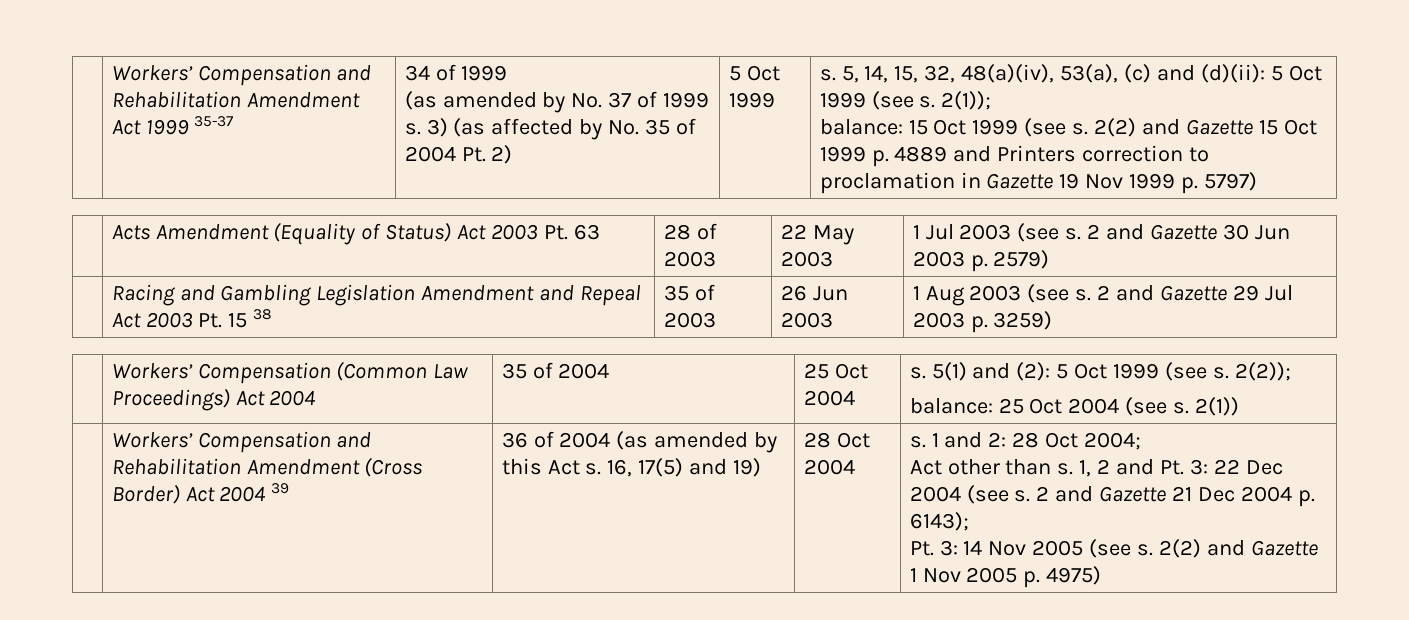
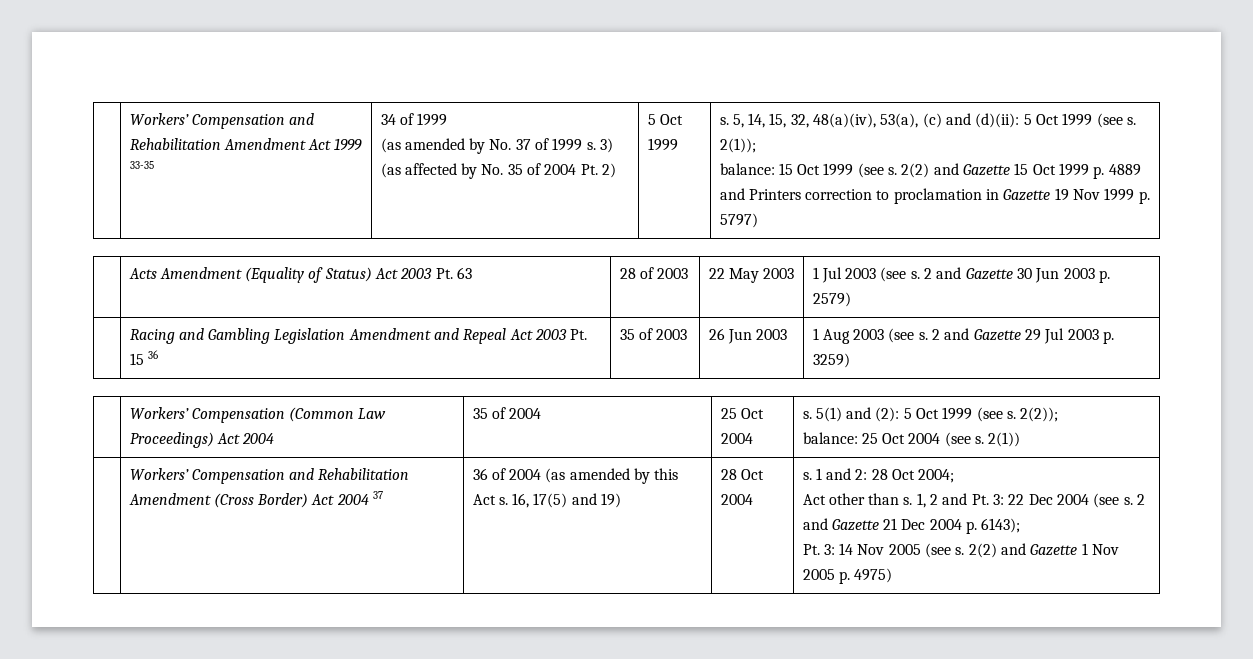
- Workers’ Compensation and Rehabilitation Amendment Act 1999 35-37
+ Workers’ Compensation and Rehabilitation Amendment Act 1999 33-35
- | Racing and Gambling Legislation Amendment and Repeal Act 2003 Pt. 15 38 | 35 of 2003 | 26 Jun 2003 | 1 Aug 2003 (see s. 2 and Gazette 29 Jul 2003 p. 3259)
+ | Racing and Gambling Legislation Amendment and Repeal Act 2003 Pt. 15 36 | 35 of 2003 | 26 Jun 2003 | 1 Aug 2003 (see s. 2 and Gazette 29 Jul 2003 p. 3259)
- Workers’ Compensation and Rehabilitation Amendment (Cross Border) Act 2004 39
+ Workers’ Compensation and Rehabilitation Amendment (Cross Border) Act 2004 37

